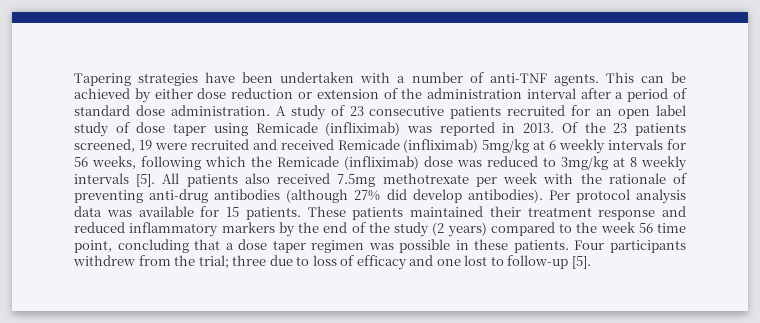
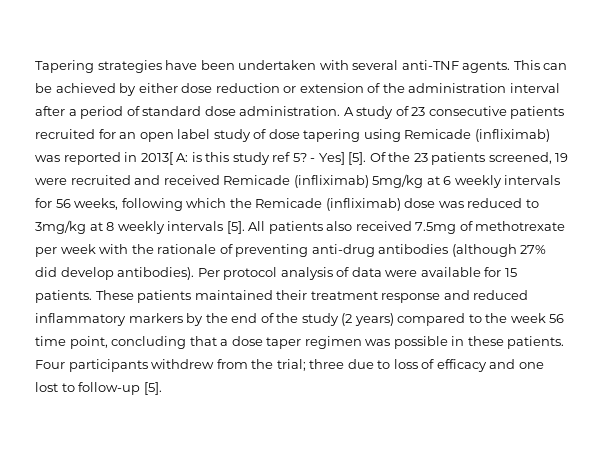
- Tapering strategies have been undertaken with a number of anti-TNF agents.
+ Tapering strategies have been undertaken with several anti-TNF agents.
- A study of 23 consecutive patients recruited for an open label study of dose taper using Remicade (infliximab) was reported in 2013.
+ A study of 23 consecutive patients recruited for an open label study of dose tapering using Remicade (infliximab) was reported in 2013[ A: is this study ref 5? - Yes] [5].
- All patients also received 7.5mg methotrexate per week with the rationale of preventing anti-drug antibodies (although 27% did develop antibodies).
+ All patients also received 7.5mg of methotrexate per week with the rationale of preventing anti-drug antibodies (although 27% did develop antibodies).
- Per protocol analysis data was available for 15 patients.
+ Per protocol analysis of data were available for 15 patients.

